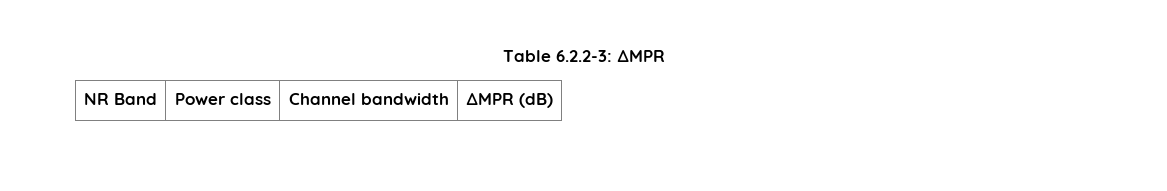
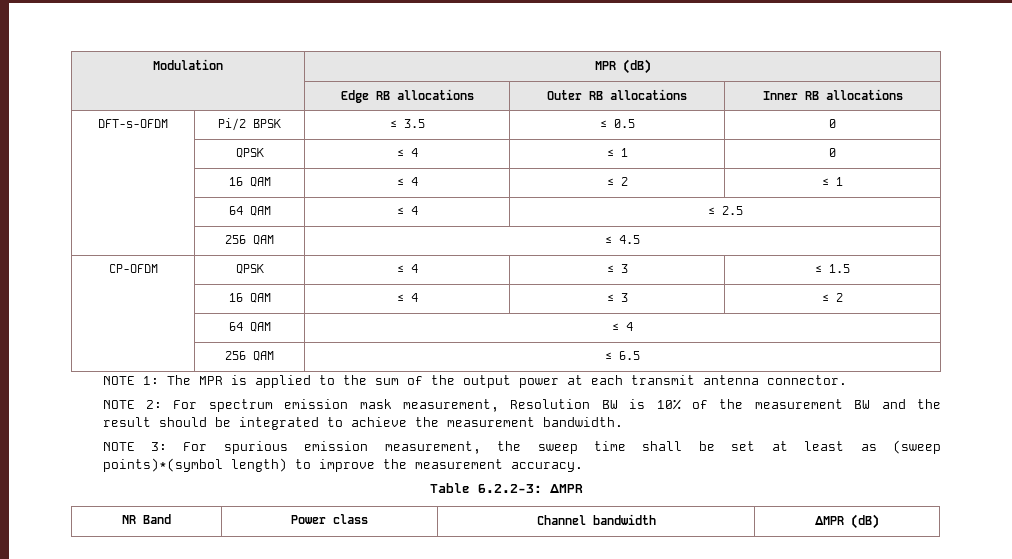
+ Modulation | MPR (dB)
+ | Edge RB allocations | Outer RB allocations | Inner RB allocations
+ DFT-s-OFDM | Pi/2 BPSK | ≤ 3.5 | ≤ 0.5 | 0
+ | QPSK | ≤ 4 | ≤ 1 | 0
+ | 16 QAM | ≤ 4 | ≤ 2 | ≤ 1
+ | 64 QAM | ≤ 4 | ≤ 2.5
+ | 256 QAM | ≤ 4.5
+ CP-OFDM | QPSK | ≤ 4 | ≤ 3 | ≤ 1.5
+ | 16 QAM | ≤ 4 | ≤ 3 | ≤ 2
+ | 64 QAM | ≤ 4
+ | 256 QAM | ≤ 6.5
+ NOTE 1: The MPR is applied to the sum of the output power at each transmit antenna connector.
+ NOTE 2: For spectrum emission mask measurement, Resolution BW is 10% of the measurement BW and the result should be integrated to achieve the measurement bandwidth.
+ NOTE 3: For spurious emission measurement, the sweep time shall be set at least as (sweep points)*(symbol length) to improve the measurement accuracy.

